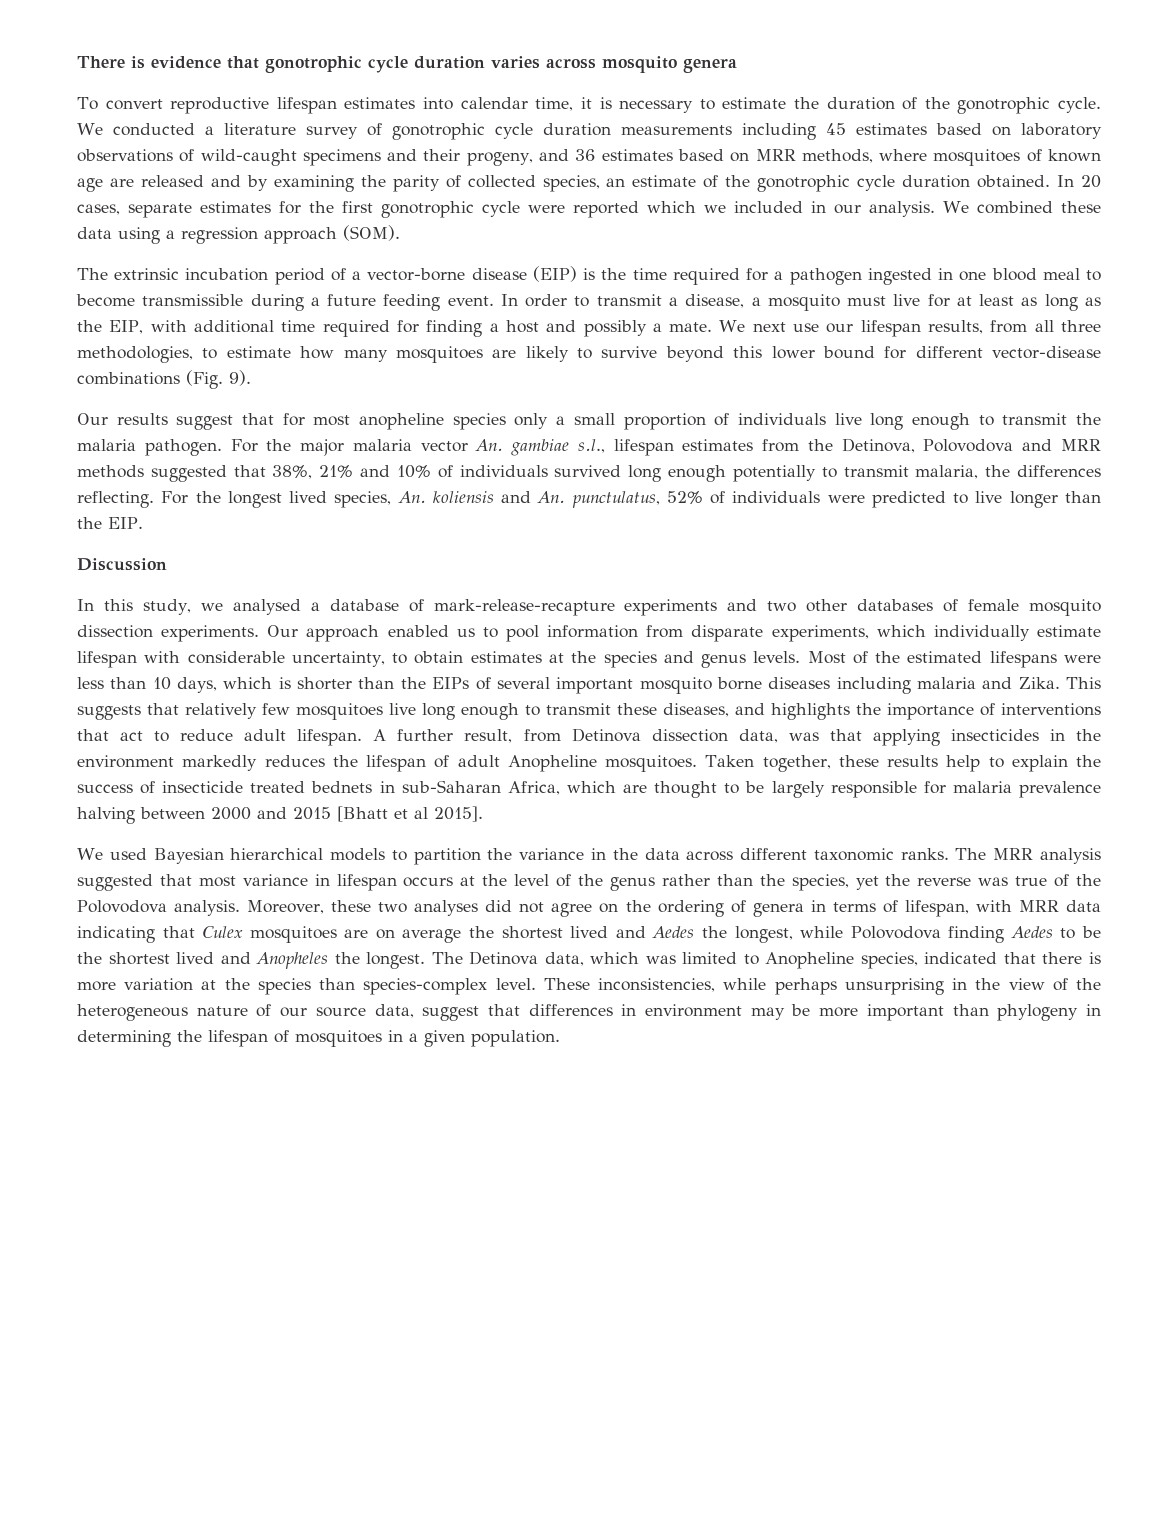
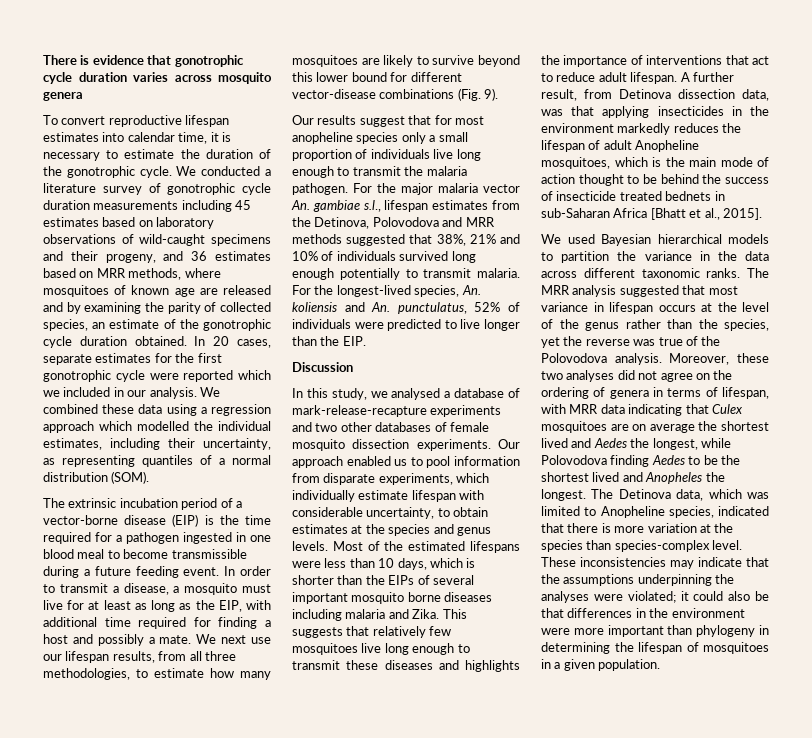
- We combined these data using a regression approach (SOM).
+ We combined these data using a regression approach which modelled the individual estimates, including their uncertainty, as representing quantiles of a normal distribution (SOM).
- For the major malaria vector An. gambiae s.l., lifespan estimates from the Detinova, Polovodova and MRR methods suggested that 38%, 21% and 10% of individuals survived long enough potentially to transmit malaria, the differences reflecting. For the longest lived species, An. koliensis and An. punctulatus, 52% of individuals were predicted to live longer than the EIP.
+ For the major malaria vector An. gambiae s.l., lifespan estimates from the Detinova, Polovodova and MRR methods suggested that 38%, 21% and 10% of individuals survived long enough potentially to transmit malaria. For the longest-lived species, An. koliensis and An. punctulatus, 52% of individuals were predicted to live longer than the EIP.
- This suggests that relatively few mosquitoes live long enough to transmit these diseases, and highlights the importance of interventions that act to reduce adult lifespan.
+ This suggests that relatively few mosquitoes live long enough to transmit these diseases and highlights the importance of interventions that act to reduce adult lifespan.
- A further result, from Detinova dissection data, was that applying insecticides in the environment markedly reduces the lifespan of adult Anopheline mosquitoes. Taken together, these results help to explain the success of insecticide treated bednets in sub-Saharan Africa, which are thought to be largely responsible for malaria prevalence halving between 2000 and 2015 [Bhatt et al 2015].
+ A further result, from Detinova dissection data, was that applying insecticides in the environment markedly reduces the lifespan of adult Anopheline mosquitoes, which is the main mode of action thought to be behind the success of insecticide treated bednets in sub-Saharan Africa [Bhatt et al., 2015].
- These inconsistencies, while perhaps unsurprising in the view of the heterogeneous nature of our source data, suggest that differences in environment may be more important than phylogeny in determining the lifespan of mosquitoes in a given population.
+ These inconsistencies may indicate that the assumptions underpinning the analyses were violated; it could also be that differences in the environment were more important than phylogeny in determining the lifespan of mosquitoes in a given population.

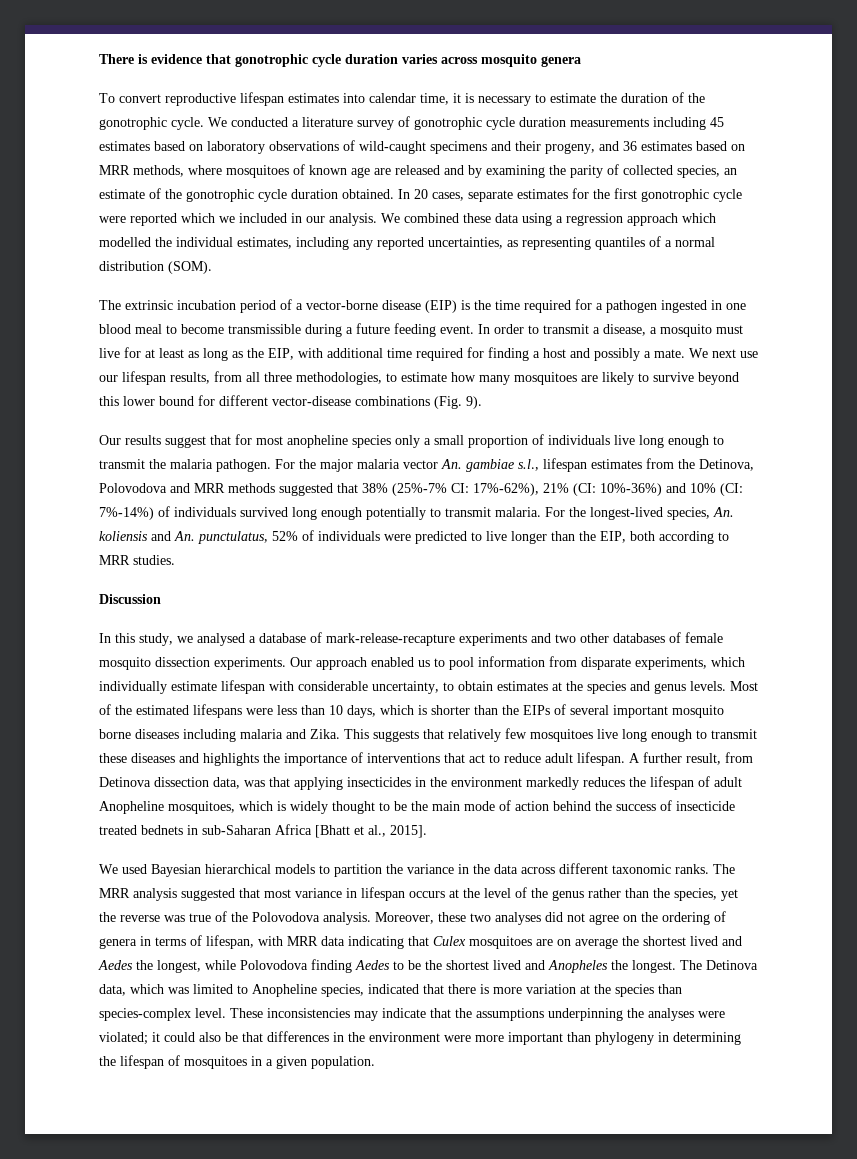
- We combined these data using a regression approach which modelled the individual estimates, including their uncertainty, as representing quantiles of a normal distribution (SOM).
+ We combined these data using a regression approach which modelled the individual estimates, including any reported uncertainties, as representing quantiles of a normal distribution (SOM).
- For the major malaria vector An. gambiae s.l., lifespan estimates from the Detinova, Polovodova and MRR methods suggested that 38%, 21% and 10% of individuals survived long enough potentially to transmit malaria.
+ For the major malaria vector An. gambiae s.l., lifespan estimates from the Detinova, Polovodova and MRR methods suggested that 38% (25%-7% CI: 17%-62%), 21% (CI: 10%-36%) and 10% (CI: 7%-14%) of individuals survived long enough potentially to transmit malaria.
- For the longest-lived species, An. koliensis and An. punctulatus, 52% of individuals were predicted to live longer than the EIP.
+ For the longest-lived species, An. koliensis and An. punctulatus, 52% of individuals were predicted to live longer than the EIP, both according to MRR studies.
- A further result, from Detinova dissection data, was that applying insecticides in the environment markedly reduces the lifespan of adult Anopheline mosquitoes, which is the main mode of action thought to be behind the success of insecticide treated bednets in sub-Saharan Africa [Bhatt et al., 2015].
+ A further result, from Detinova dissection data, was that applying insecticides in the environment markedly reduces the lifespan of adult Anopheline mosquitoes, which is widely thought to be the main mode of action behind the success of insecticide treated bednets in sub-Saharan Africa [Bhatt et al., 2015].

